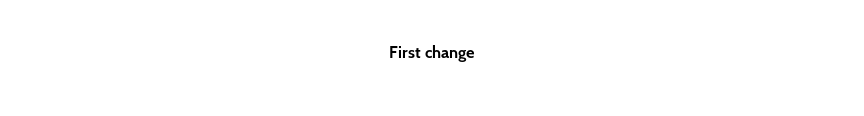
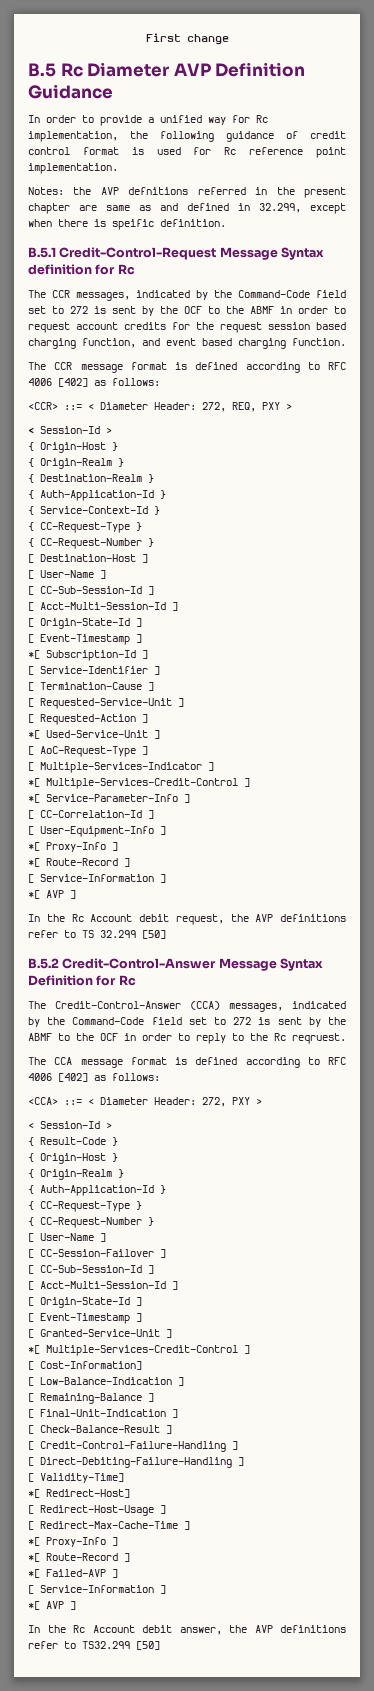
+ B.5 Rc Diameter AVP Definition Guidance
+ In order to provide a unified way for Rc implementation, the following guidance of credit control format is used for Rc reference point implementation.
+ Notes: the AVP defnitions referred in the present chapter are same as and defined in 32.299, except when there is speific definition.
+ B.5.1 Credit-Control-Request Message Syntax definition for Rc
+ The CCR messages, indicated by the Command-Code field set to 272 is sent by the OCF to the ABMF in order to request account credits for the request session based charging function, and event based charging function.
+ The CCR message format is defined according to RFC 4006 [402] as follows:
+ <CCR> ::= < Diameter Header: 272, REQ, PXY >
+ < Session-Id >
+ { Origin-Host }
+ { Origin-Realm }
+ { Destination-Realm }
+ { Auth-Application-Id }
+ { Service-Context-Id }
+ { CC-Request-Type }
+ { CC-Request-Number }
+ [ Destination-Host ]
+ [ User-Name ]
+ [ CC-Sub-Session-Id ]
+ [ Acct-Multi-Session-Id ]
+ [ Origin-State-Id ]
+ [ Event-Timestamp ]
+ *[ Subscription-Id ]
+ [ Service-Identifier ]
+ [ Termination-Cause ]
+ [ Requested-Service-Unit ]
+ [ Requested-Action ]
+ *[ Used-Service-Unit ]
+ [ AoC-Request-Type ]
+ [ Multiple-Services-Indicator ]
+ *[ Multiple-Services-Credit-Control ]
+ *[ Service-Parameter-Info ]
+ [ CC-Correlation-Id ]
+ [ User-Equipment-Info ]
+ *[ Proxy-Info ]
+ *[ Route-Record ]
+ [ Service-Information ]
+ *[ AVP ]
+ In the Rc Account debit request, the AVP definitions refer to TS 32.299 [50]
+ B.5.2 Credit-Control-Answer Message Syntax Definition for Rc
+ The Credit-Control-Answer (CCA) messages, indicated by the Command-Code field set to 272 is sent by the ABMF to the OCF in order to reply to the Rc reqruest.
+ The CCA message format is defined according to RFC 4006 [402] as follows:
+ <CCA> ::= < Diameter Header: 272, PXY >
+ < Session-Id >
+ { Result-Code }
+ { Origin-Host }
+ { Origin-Realm }
+ { Auth-Application-Id }
+ { CC-Request-Type }
+ { CC-Request-Number }
+ [ User-Name ]
+ [ CC-Session-Failover ]
+ [ CC-Sub-Session-Id ]
+ [ Acct-Multi-Session-Id ]
+ [ Origin-State-Id ]
+ [ Event-Timestamp ]
+ [ Granted-Service-Unit ]
+ *[ Multiple-Services-Credit-Control ]
+ [ Cost-Information]
+ [ Low-Balance-Indication ]
+ [ Remaining-Balance ]
+ [ Final-Unit-Indication ]
+ [ Check-Balance-Result ]
+ [ Credit-Control-Failure-Handling ]
+ [ Direct-Debiting-Failure-Handling ]
+ [ Validity-Time]
+ *[ Redirect-Host]
+ [ Redirect-Host-Usage ]
+ [ Redirect-Max-Cache-Time ]
+ *[ Proxy-Info ]
+ *[ Route-Record ]
+ *[ Failed-AVP ]
+ [ Service-Information ]
+ *[ AVP ]
+ In the Rc Account debit answer, the AVP definitions refer to TS32.299 [50]

